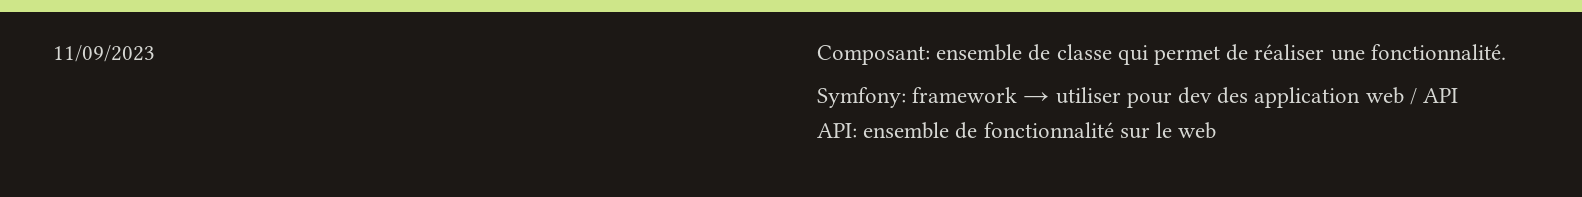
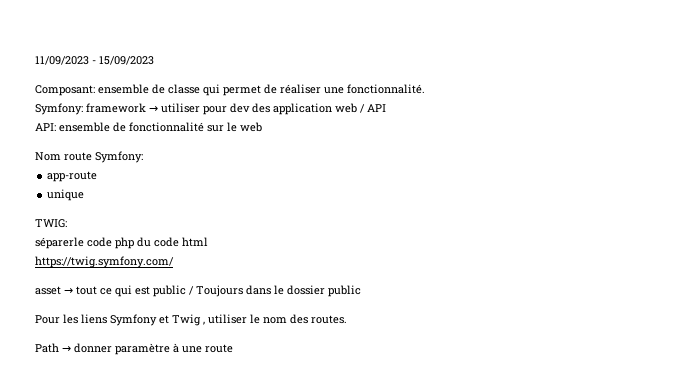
- 11/09/2023
+ 11/09/2023 - 15/09/2023
+ Nom route Symfony:
+ app-route
+ unique
+ TWIG:
+ séparerle code php du code html
+ https://twig.symfony.com/
+ asset → tout ce qui est public / Toujours dans le dossier public
+ Pour les liens Symfony et Twig , utiliser le nom des routes.
+ Path → donner paramètre à une route

